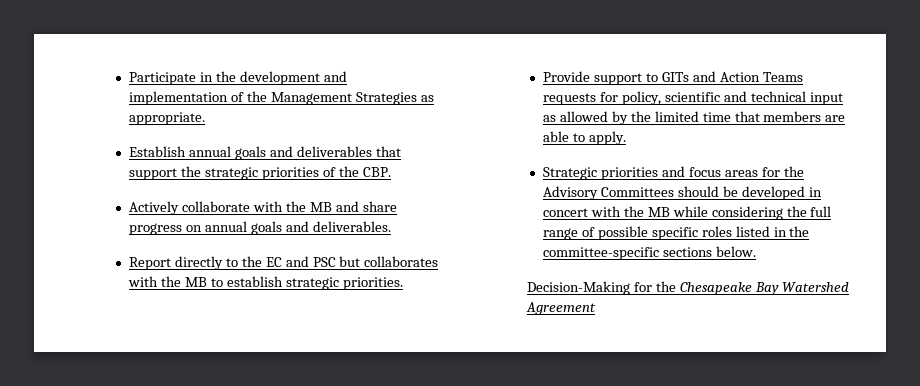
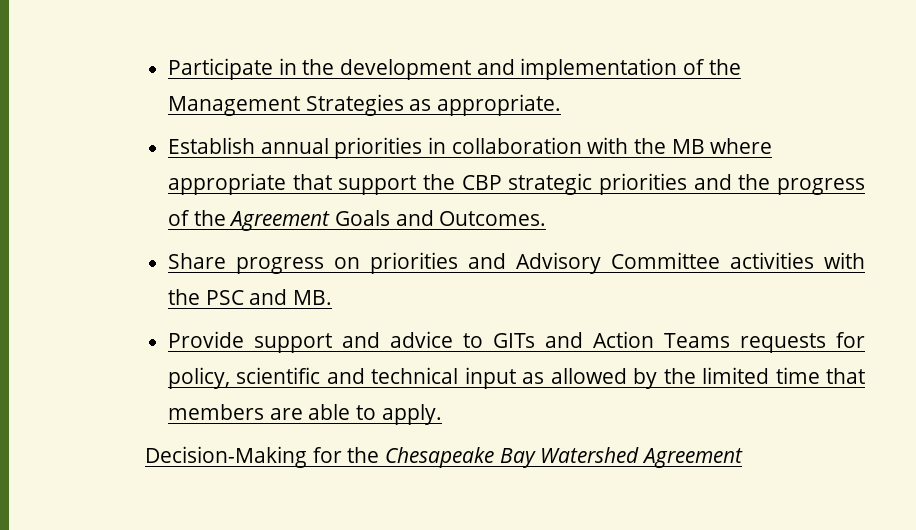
- Establish annual goals and deliverables that support the strategic priorities of the CBP.
- Actively collaborate with the MB and share progress on annual goals and deliverables.
- Report directly to the EC and PSC but collaborates with the MB to establish strategic priorities.
+ Establish annual priorities in collaboration with the MB where appropriate that support the CBP strategic priorities and the progress of the Agreement Goals and Outcomes.
+ Share progress on priorities and Advisory Committee activities with the PSC and MB.
- Provide support to GITs and Action Teams requests for policy, scientific and technical input as allowed by the limited time that members are able to apply.
+ Provide support and advice to GITs and Action Teams requests for policy, scientific and technical input as allowed by the limited time that members are able to apply.
- Strategic priorities and focus areas for the Advisory Committees should be developed in concert with the MB while considering the full range of possible specific roles listed in the committee-specific sections below.

